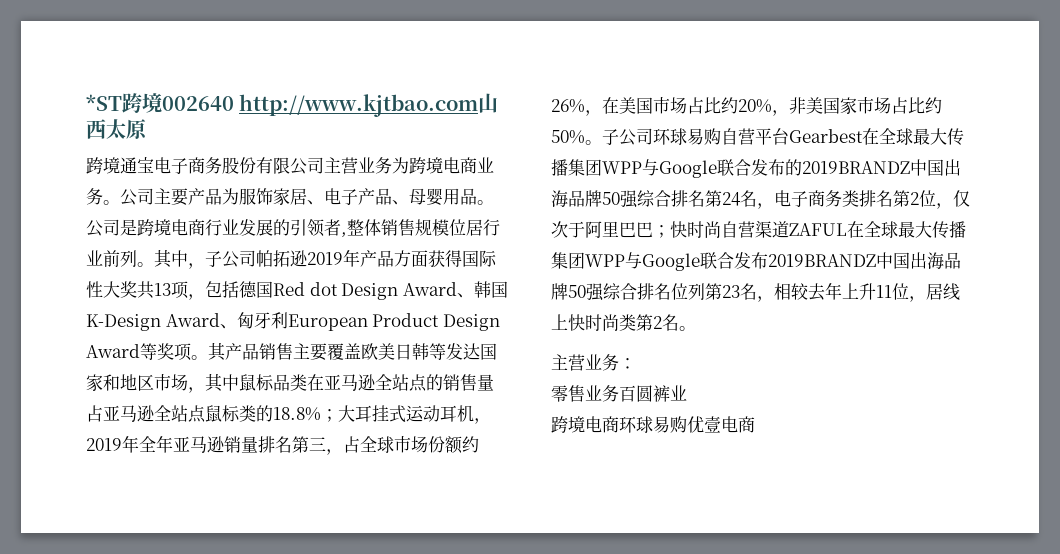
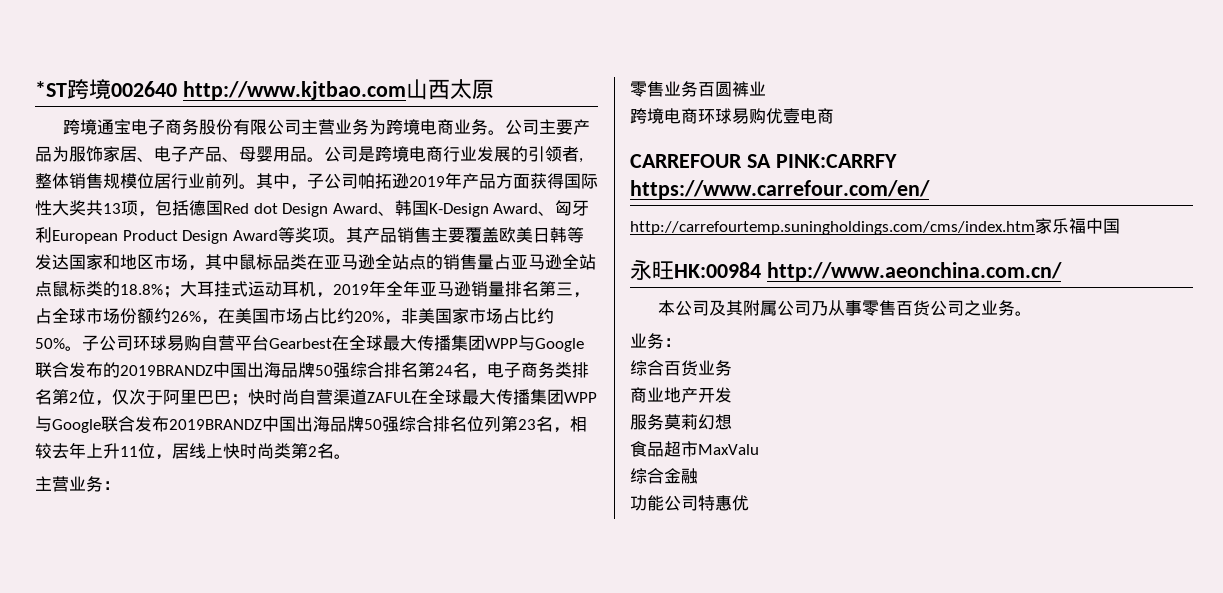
+ CARREFOUR SA PINK:CARRFY https://www.carrefour.com/en/
+ http://carrefourtemp.suningholdings.com/cms/index.htm家乐福中国
+ 永旺HK:00984 http://www.aeonchina.com.cn/
+ 本公司及其附属公司乃从事零售百货公司之业务。
+ 业务：
+ 综合百货业务
+ 商业地产开发
+ 服务莫莉幻想
+ 食品超市MaxValu
+ 综合金融
+ 功能公司特惠优

